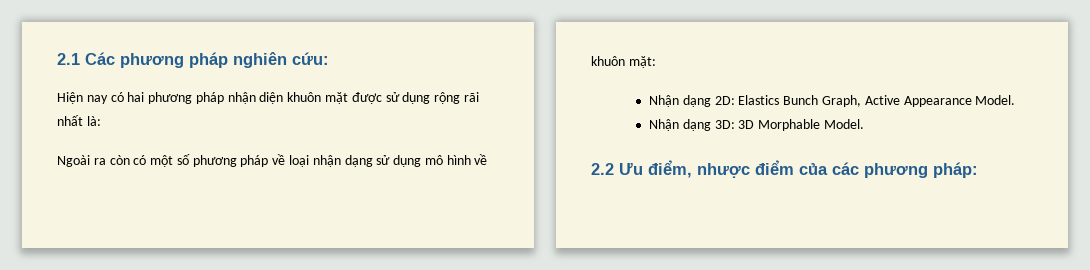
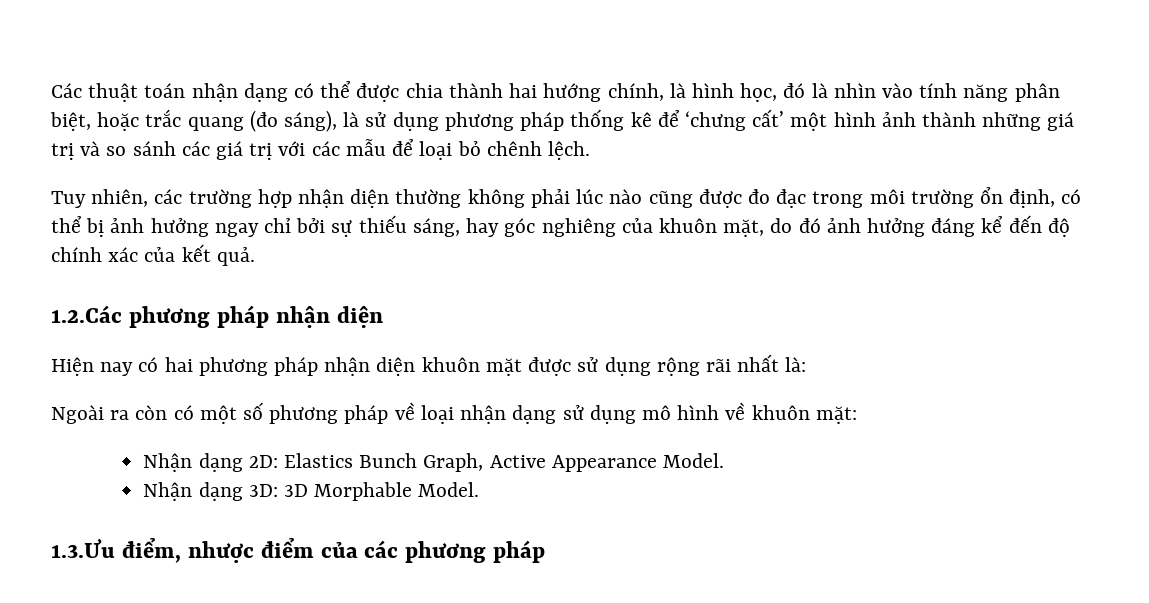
- 2.1 Các phương pháp nghiên cứu:
+ Các thuật toán nhận dạng có thể được chia thành hai hướng chính, là hình học, đó là nhìn vào tính năng phân biệt, hoặc trắc quang (đo sáng), là sử dụng phương pháp thống kê để ‘chưng cất’ một hình ảnh thành những giá trị và so sánh các giá trị với các mẫu để loại bỏ chênh lệch.
+ Tuy nhiên, các trường hợp nhận diện thường không phải lúc nào cũng được đo đạc trong môi trường ổn định, có thể bị ảnh hưởng ngay chỉ bởi sự thiếu sáng, hay góc nghiêng của khuôn mặt, do đó ảnh hưởng đáng kể đến độ chính xác của kết quả.
+ 1.2.Các phương pháp nhận diện
- 2.2 Ưu điểm, nhược điểm của các phương pháp:
+ 1.3.Ưu điểm, nhược điểm của các phương pháp

